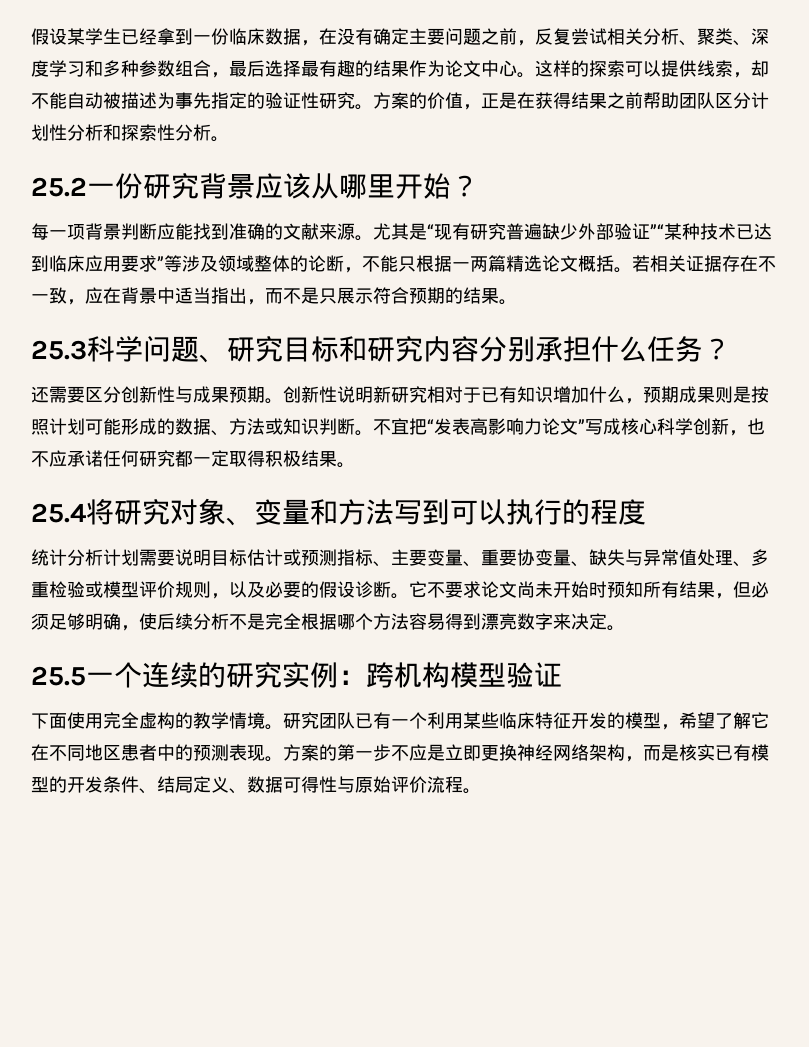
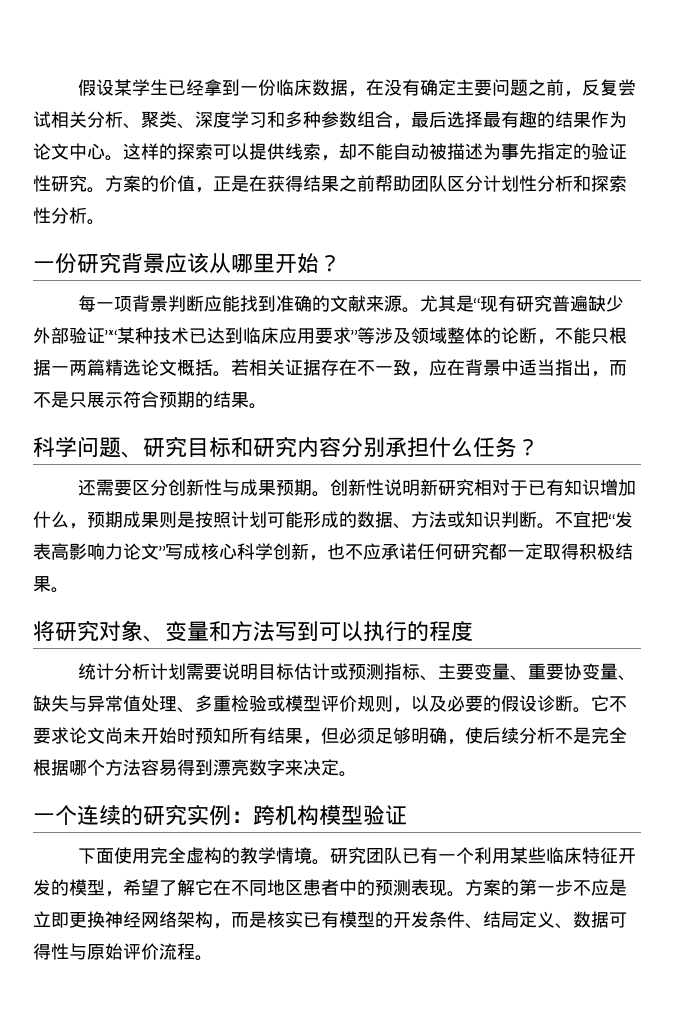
- 25.2一份研究背景应该从哪里开始？
+ 一份研究背景应该从哪里开始？
- 25.3科学问题、研究目标和研究内容分别承担什么任务？
+ 科学问题、研究目标和研究内容分别承担什么任务？
- 25.4将研究对象、变量和方法写到可以执行的程度
+ 将研究对象、变量和方法写到可以执行的程度
- 25.5一个连续的研究实例：跨机构模型验证
+ 一个连续的研究实例：跨机构模型验证

